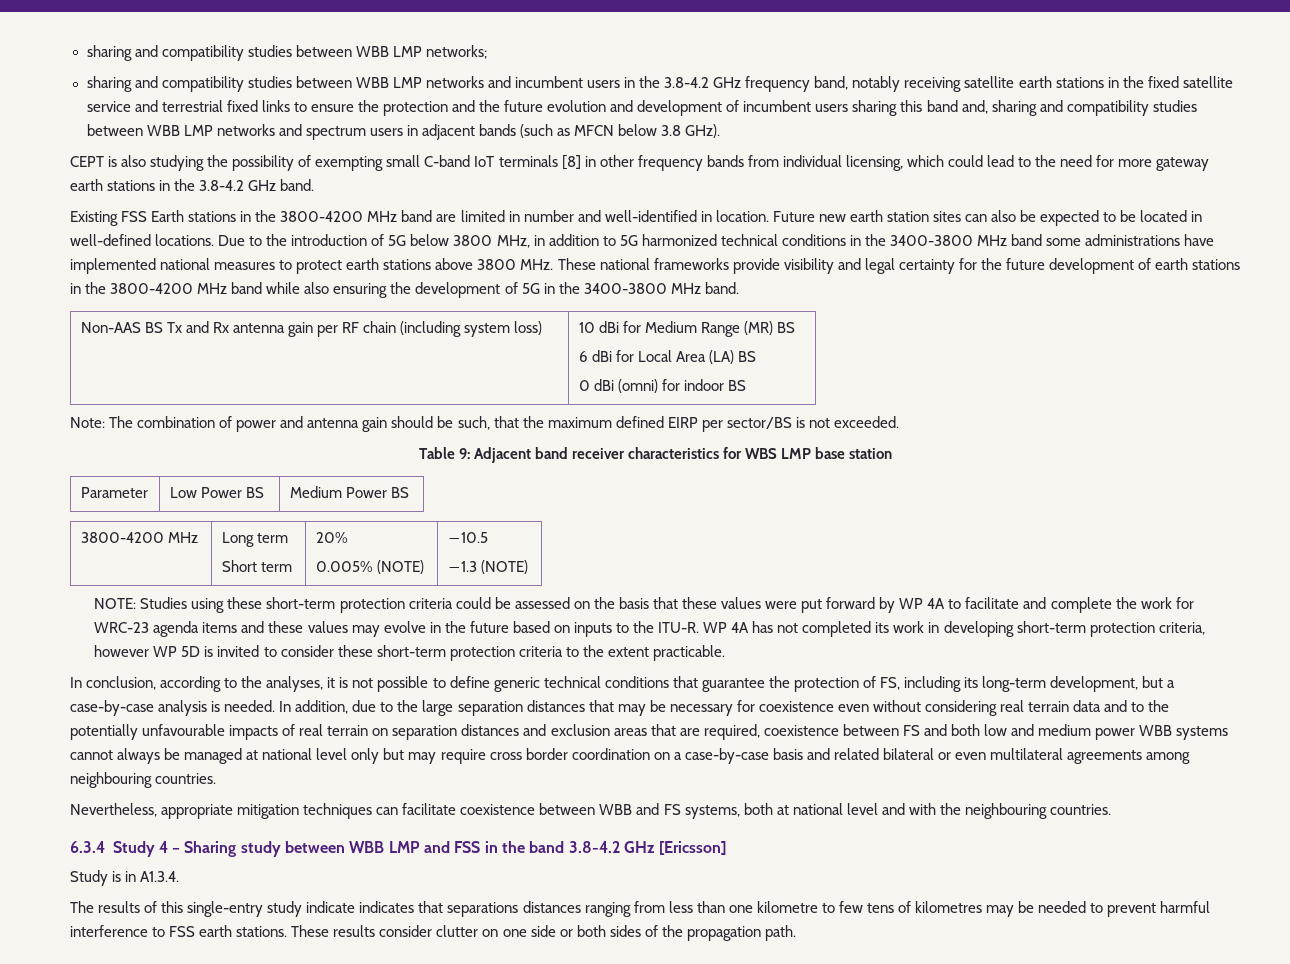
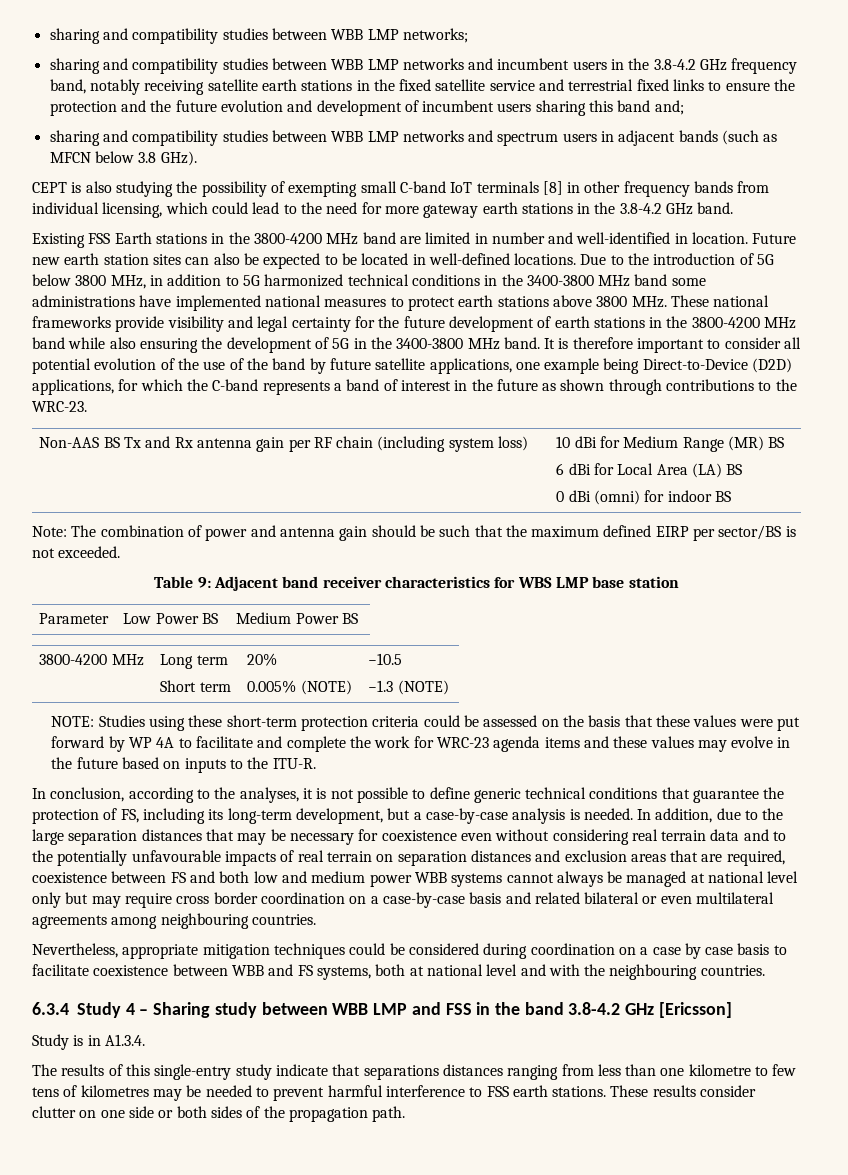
- sharing and compatibility studies between WBB LMP networks and incumbent users in the 3.8-4.2 GHz frequency band, notably receiving satellite earth stations in the fixed satellite service and terrestrial fixed links to ensure the protection and the future evolution and development of incumbent users sharing this band and, sharing and compatibility studies between WBB LMP networks and spectrum users in adjacent bands (such as MFCN below 3.8 GHz).
+ sharing and compatibility studies between WBB LMP networks and incumbent users in the 3.8-4.2 GHz frequency band, notably receiving satellite earth stations in the fixed satellite service and terrestrial fixed links to ensure the protection and the future evolution and development of incumbent users sharing this band and;
+ sharing and compatibility studies between WBB LMP networks and spectrum users in adjacent bands (such as MFCN below 3.8 GHz).
+ It is therefore important to consider all potential evolution of the use of the band by future satellite applications, one example being Direct-to-Device (D2D) applications, for which the C-band represents a band of interest in the future as shown through contributions to the WRC-23.
- Note: The combination of power and antenna gain should be such, that the maximum defined EIRP per sector/BS is not exceeded.
+ Note: The combination of power and antenna gain should be such that the maximum defined EIRP per sector/BS is not exceeded.
- WP 4A has not completed its work in developing short-term protection criteria, however WP 5D is invited to consider these short-term protection criteria to the extent practicable.
- Nevertheless, appropriate mitigation techniques can facilitate coexistence between WBB and FS systems, both at national level and with the neighbouring countries.
+ Nevertheless, appropriate mitigation techniques could be considered during coordination on a case by case basis to facilitate coexistence between WBB and FS systems, both at national level and with the neighbouring countries.
- The results of this single-entry study indicate indicates that separations distances ranging from less than one kilometre to few tens of kilometres may be needed to prevent harmful interference to FSS earth stations.
+ The results of this single-entry study indicate that separations distances ranging from less than one kilometre to few tens of kilometres may be needed to prevent harmful interference to FSS earth stations.

